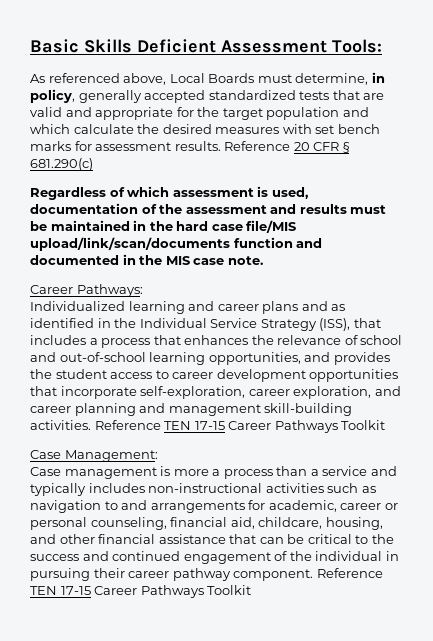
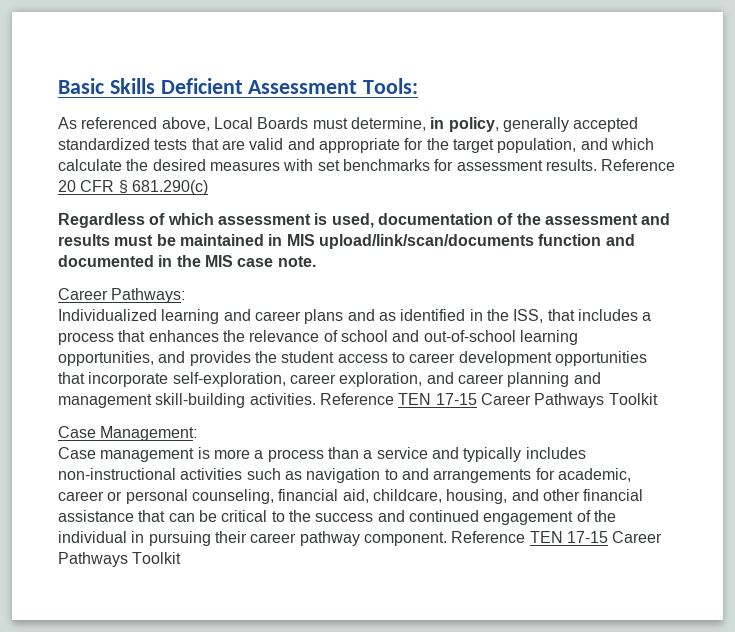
- As referenced above, Local Boards must determine, in policy, generally accepted standardized tests that are valid and appropriate for the target population and which calculate the desired measures with set bench marks for assessment results.
+ As referenced above, Local Boards must determine, in policy, generally accepted standardized tests that are valid and appropriate for the target population, and which calculate the desired measures with set benchmarks for assessment results.
- Regardless of which assessment is used, documentation of the assessment and results must be maintained in the hard case file/MIS upload/link/scan/documents function and documented in the MIS case note.
+ Regardless of which assessment is used, documentation of the assessment and results must be maintained in MIS upload/link/scan/documents function and documented in the MIS case note.
- Individualized learning and career plans and as identified in the Individual Service Strategy (ISS), that includes a process that enhances the relevance of school and out-of-school learning opportunities, and provides the student access to career development opportunities that incorporate self-exploration, career exploration, and career planning and management skill-building activities.
+ Individualized learning and career plans and as identified in the ISS, that includes a process that enhances the relevance of school and out-of-school learning opportunities, and provides the student access to career development opportunities that incorporate self-exploration, career exploration, and career planning and management skill-building activities.

